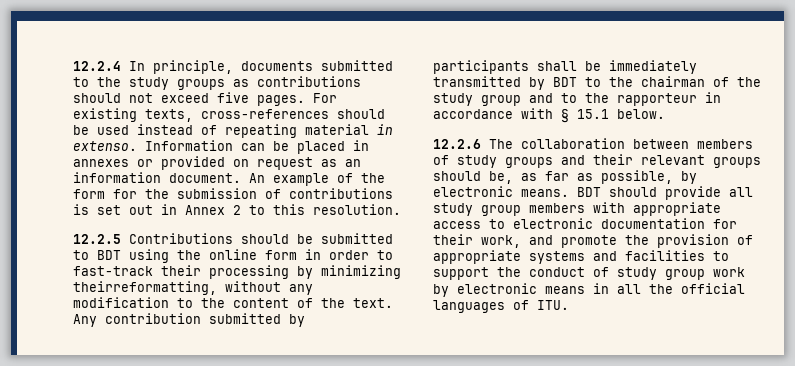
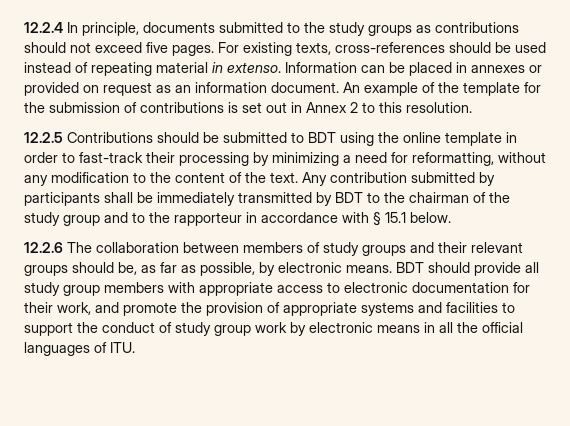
- An example of the form for the submission of contributions is set out in Annex 2 to this resolution.
+ An example of the template for the submission of contributions is set out in Annex 2 to this resolution.
- 12.2.5 Contributions should be submitted to BDT using the online form in order to fast-track their processing by minimizing theirreformatting, without any modification to the content of the text.
+ 12.2.5 Contributions should be submitted to BDT using the online template in order to fast-track their processing by minimizing a need for reformatting, without any modification to the content of the text.

